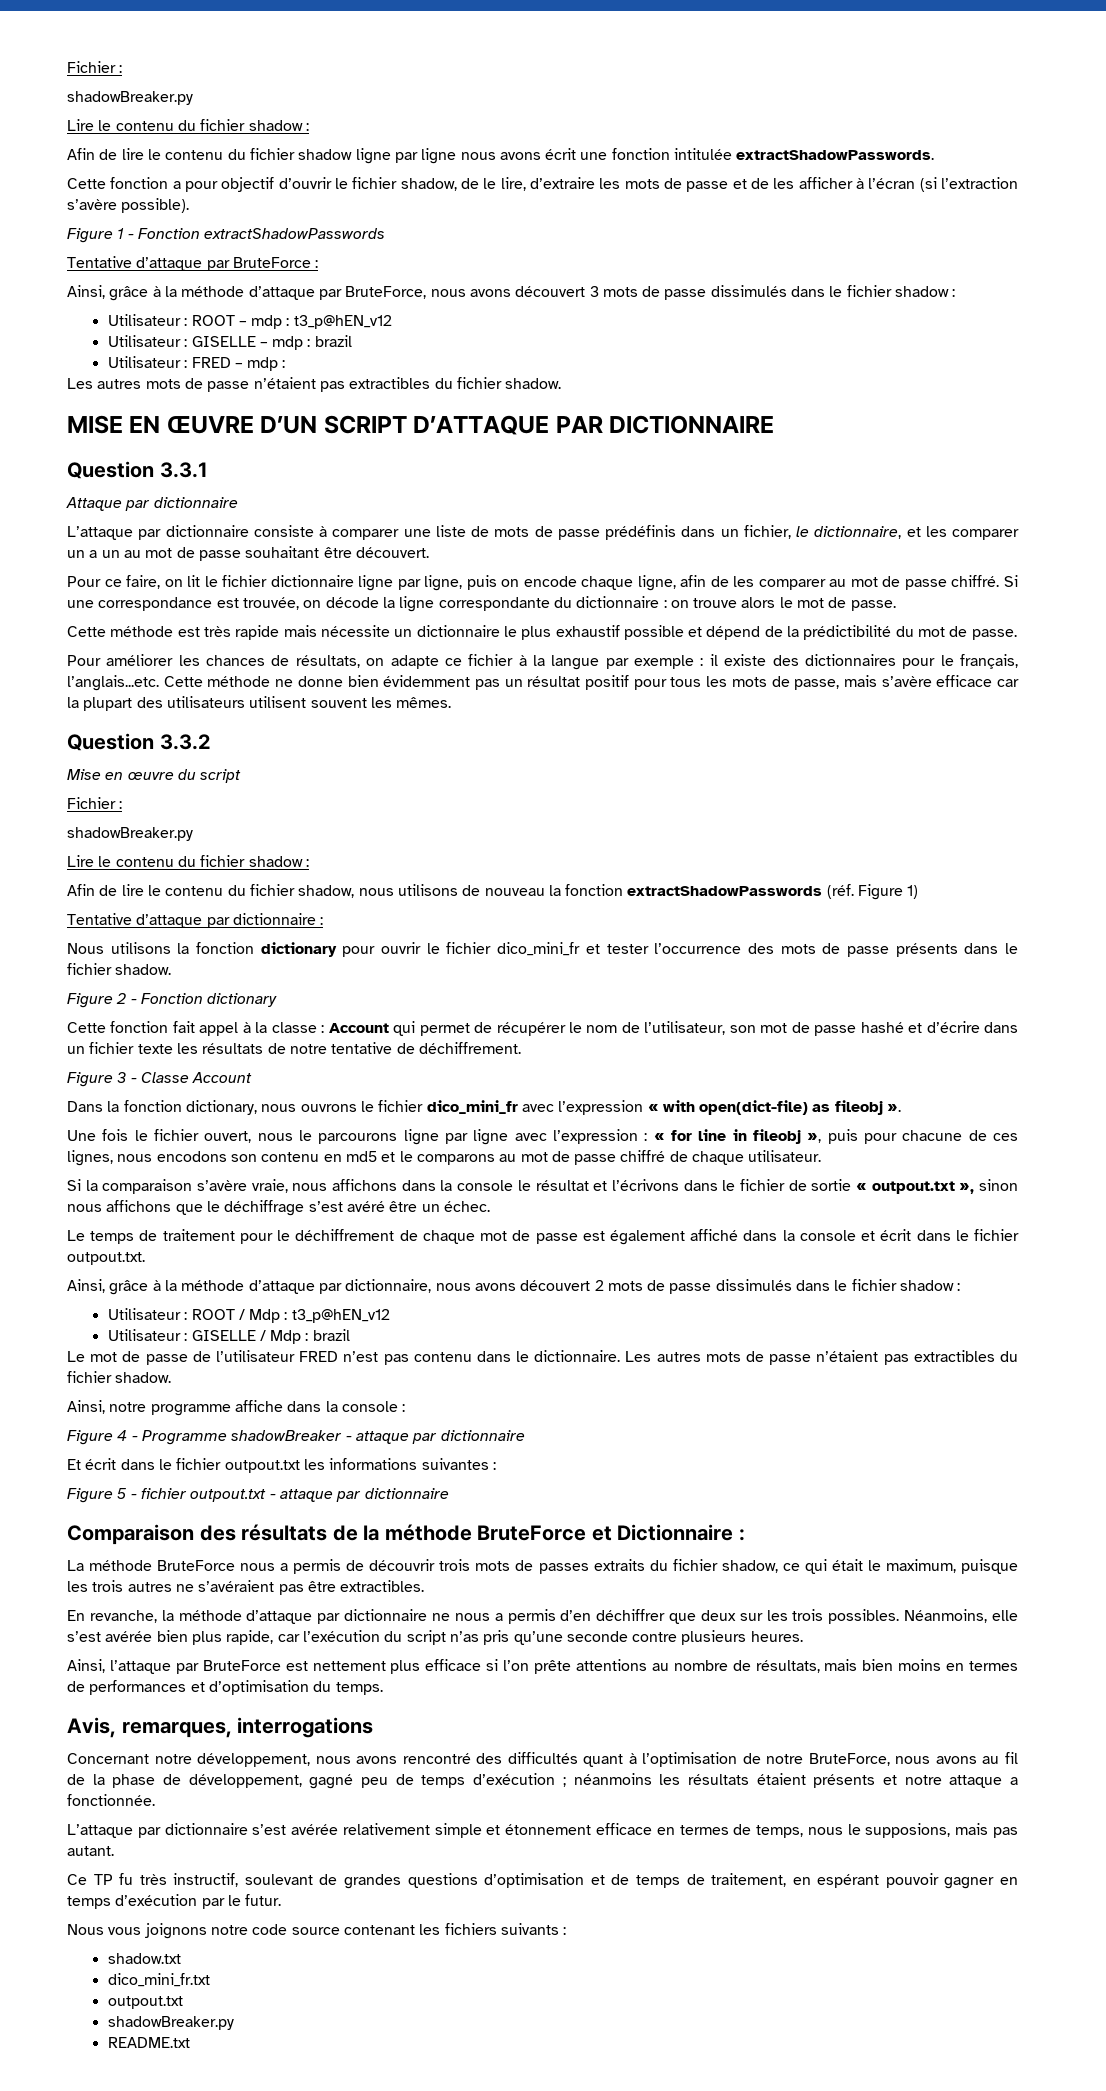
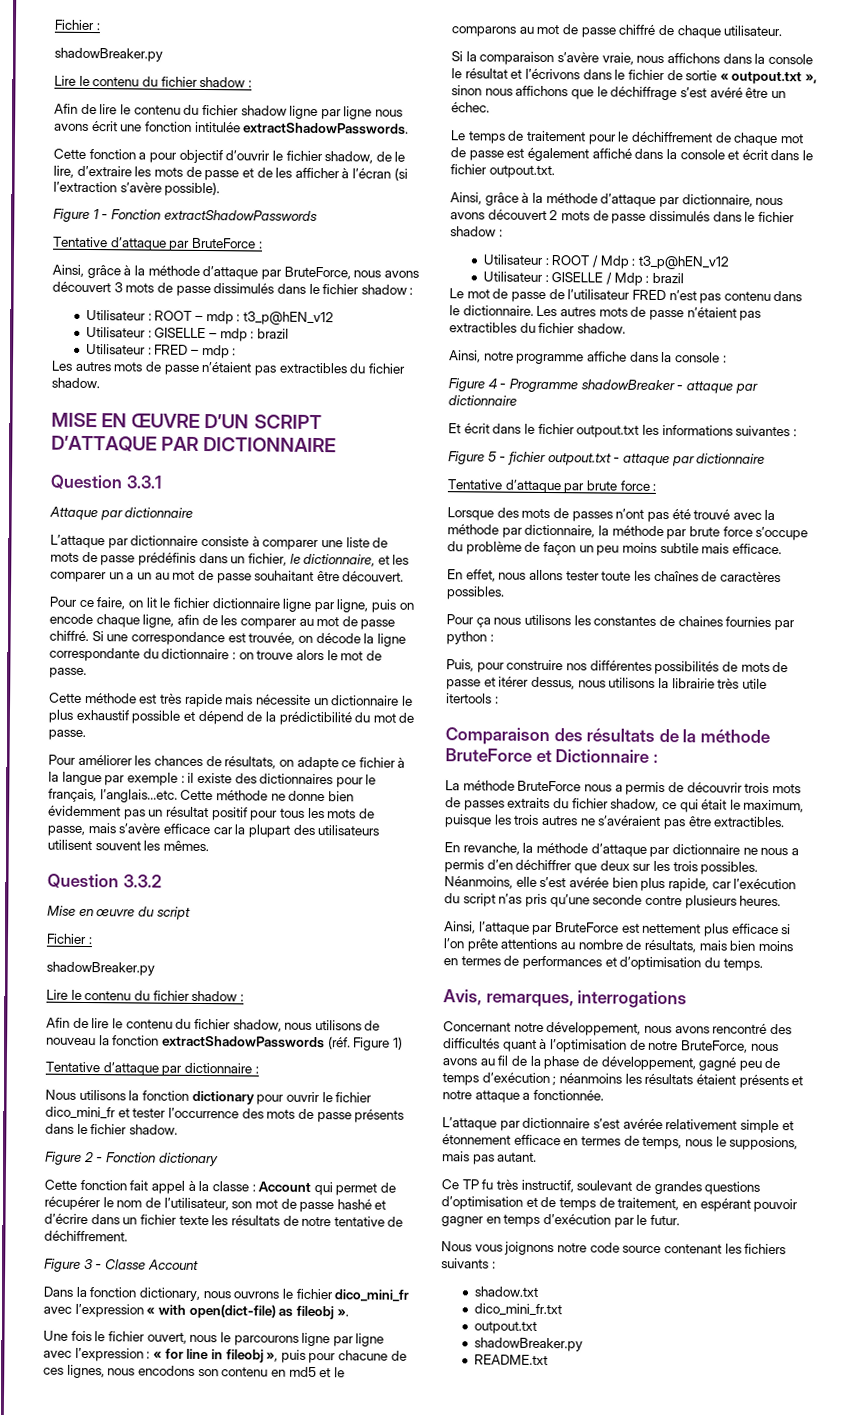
+ Tentative d’attaque par brute force :
+ Lorsque des mots de passes n’ont pas été trouvé avec la méthode par dictionnaire, la méthode par brute force s’occupe du problème de façon un peu moins subtile mais efficace.
+ En effet, nous allons tester toute les chaînes de caractères possibles.
+ Pour ça nous utilisons les constantes de chaines fournies par python :
+ Puis, pour construire nos différentes possibilités de mots de passe et itérer dessus, nous utilisons la librairie très utile itertools :

